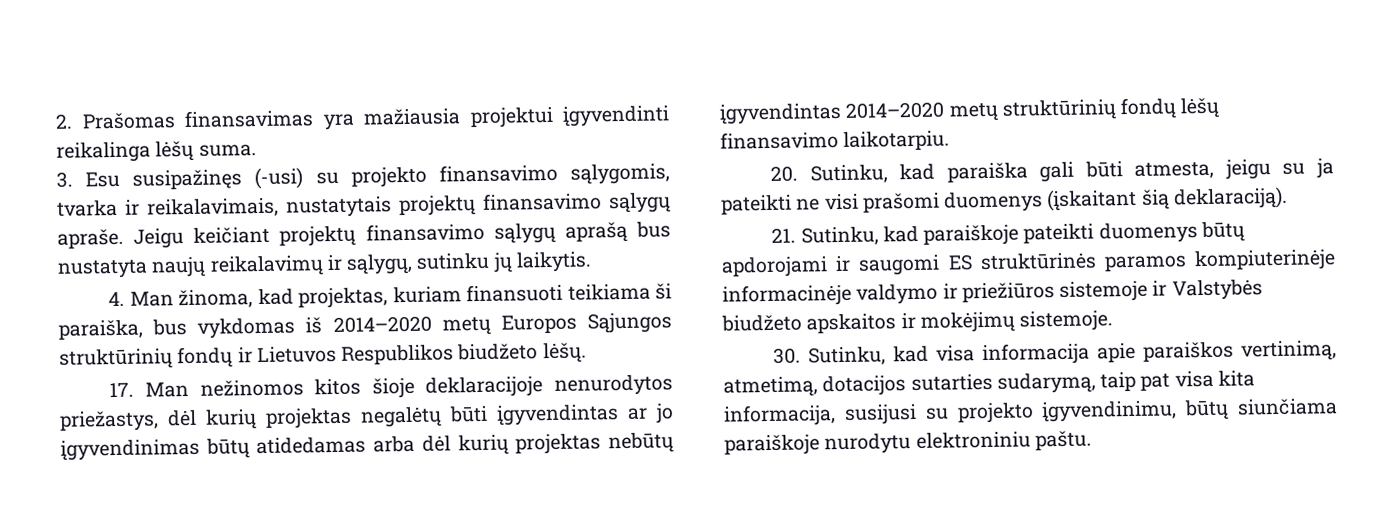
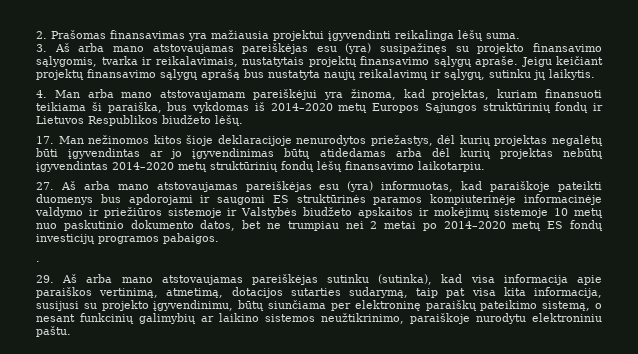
- 3. Esu susipažinęs (-usi) su projekto finansavimo sąlygomis, tvarka ir reikalavimais, nustatytais projektų finansavimo sąlygų apraše.
+ 3. Aš arba mano atstovaujamas pareiškėjas esu (yra) susipažinęs su projekto finansavimo sąlygomis, tvarka ir reikalavimais, nustatytais projektų finansavimo sąlygų apraše.
- 4. Man žinoma, kad projektas, kuriam finansuoti teikiama ši paraiška, bus vykdomas iš 2014–2020 metų Europos Sąjungos struktūrinių fondų ir Lietuvos Respublikos biudžeto lėšų.
+ 4. Man arba mano atstovaujamam pareiškėjui yra žinoma, kad projektas, kuriam finansuoti teikiama ši paraiška, bus vykdomas iš 2014–2020 metų Europos Sąjungos struktūrinių fondų ir Lietuvos Respublikos biudžeto lėšų.
- 20. Sutinku, kad paraiška gali būti atmesta, jeigu su ja pateikti ne visi prašomi duomenys (įskaitant šią deklaraciją).
- 21. Sutinku, kad paraiškoje pateikti duomenys būtų apdorojami ir saugomi ES struktūrinės paramos kompiuterinėje informacinėje valdymo ir priežiūros sistemoje ir Valstybės biudžeto apskaitos ir mokėjimų sistemoje.
- 30. Sutinku, kad visa informacija apie paraiškos vertinimą, atmetimą, dotacijos sutarties sudarymą, taip pat visa kita informacija, susijusi su projekto įgyvendinimu, būtų siunčiama paraiškoje nurodytu elektroniniu paštu.
+ 27. Aš arba mano atstovaujamas pareiškėjas esu (yra) informuotas, kad paraiškoje pateikti duomenys bus apdorojami ir saugomi ES struktūrinės paramos kompiuterinėje informacinėje valdymo ir priežiūros sistemoje ir Valstybės biudžeto apskaitos ir mokėjimų sistemoje 10 metų nuo paskutinio dokumento datos, bet ne trumpiau nei 2 metai po 2014–2020 metų ES fondų investicijų programos pabaigos.
+ .
+ 29. Aš arba mano atstovaujamas pareiškėjas sutinku (sutinka), kad visa informacija apie paraiškos vertinimą, atmetimą, dotacijos sutarties sudarymą, taip pat visa kita informacija, susijusi su projekto įgyvendinimu, būtų siunčiama per elektroninę paraiškų pateikimo sistemą, o nesant funkcinių galimybių ar laikino sistemos neužtikrinimo, paraiškoje nurodytu elektroniniu paštu.

